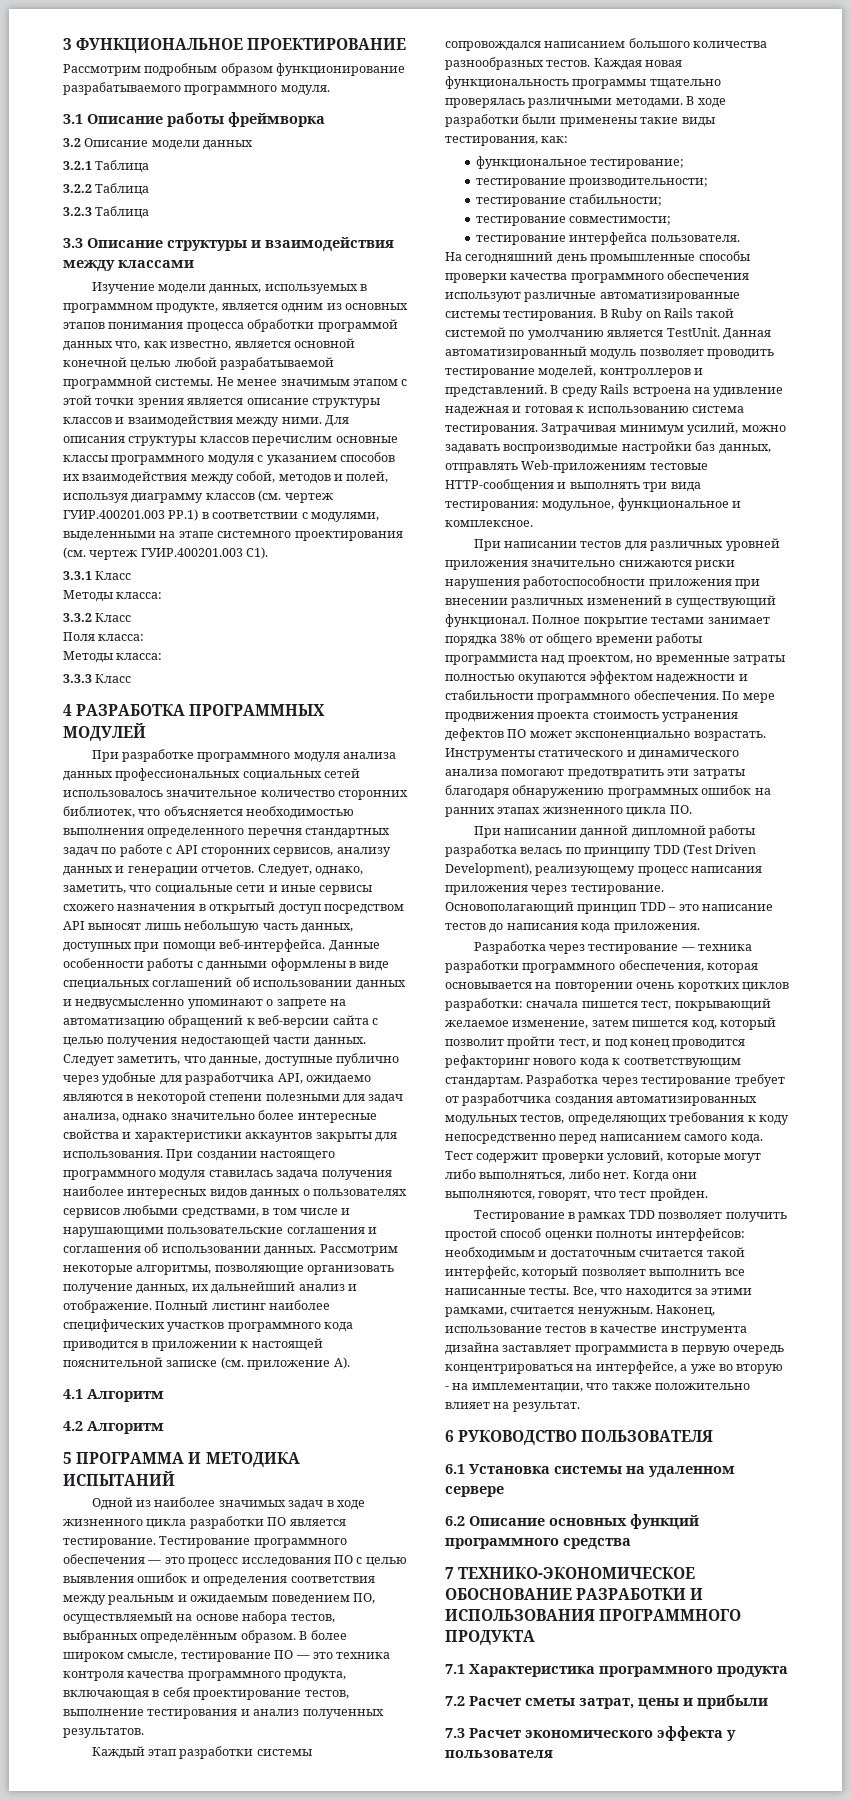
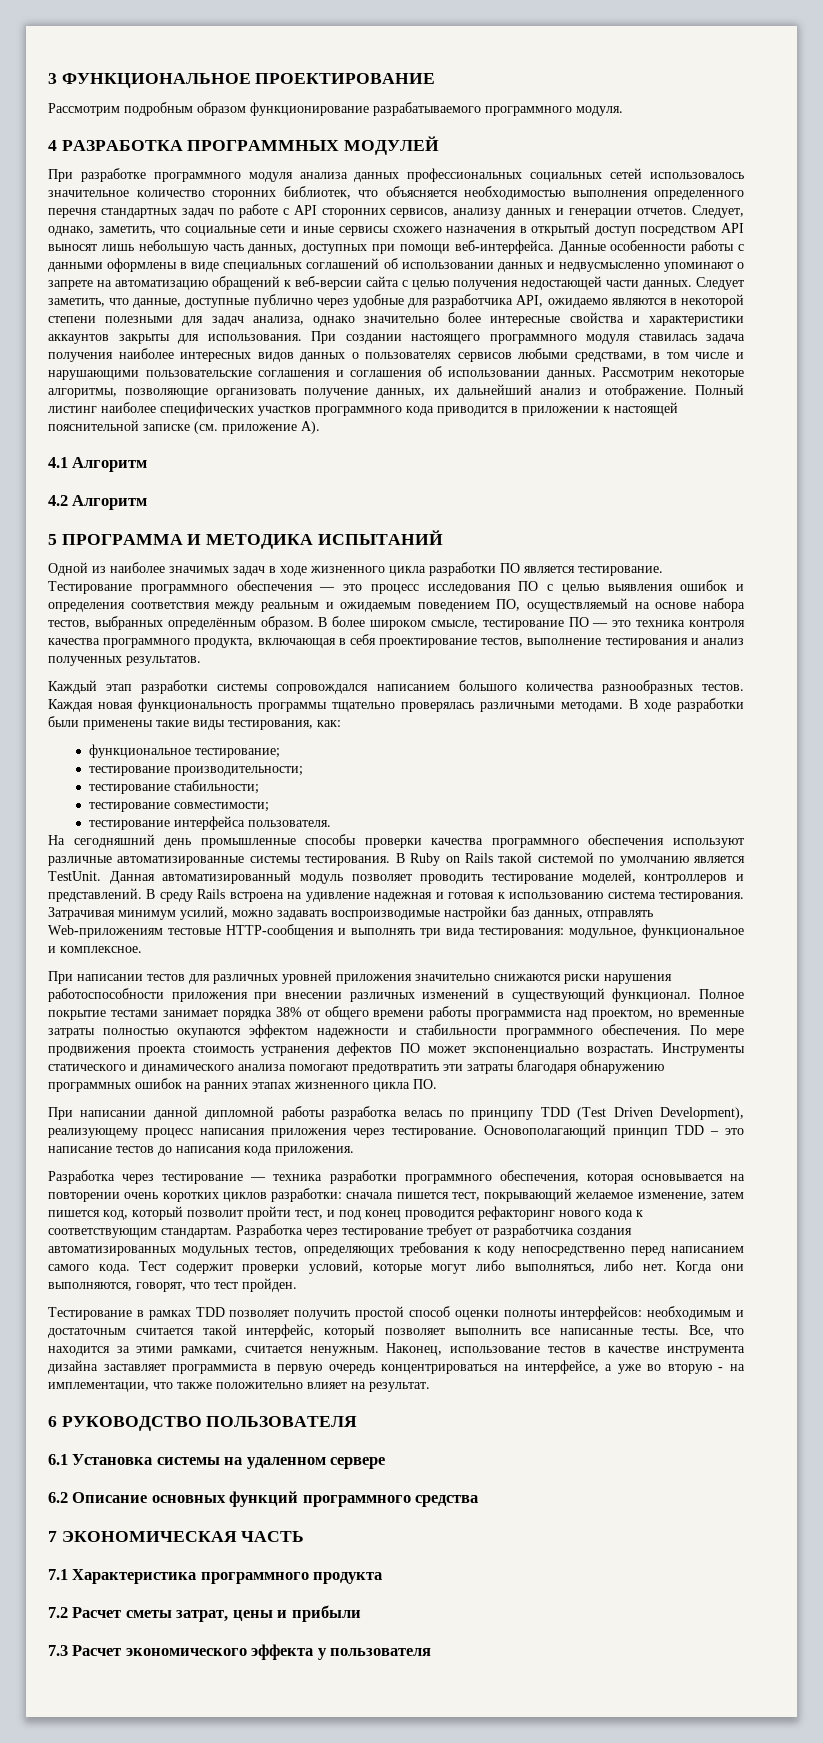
- 3.1 Описание работы фреймворка
- 3.2 Описание модели данных
- 3.2.1 Таблица
- 3.2.2 Таблица
- 3.2.3 Таблица
- 3.3 Описание структуры и взаимодействия между классами
- Изучение модели данных, используемых в программном продукте, является одним из основных этапов понимания процесса обработки программой данных что, как известно, является основной конечной целью любой разрабатываемой программной системы. Не менее значимым этапом с этой точки зрения является описание структуры классов и взаимодействия между ними. Для описания структуры классов перечислим основные классы программного модуля с указанием способов их взаимодействия между собой, методов и полей, используя диаграмму классов (см. чертеж ГУИР.400201.003 РР.1) в соответствии с модулями, выделенными на этапе системного проектирования (см. чертеж ГУИР.400201.003 С1).
- 3.3.1 Класс
- Методы класса:
- 3.3.2 Класс
- Поля класса:
- Методы класса:
- 3.3.3 Класс
- 7 ТЕХНИКО-ЭКОНОМИЧЕСКОЕ ОБОСНОВАНИЕ РАЗРАБОТКИ И ИСПОЛЬЗОВАНИЯ ПРОГРАММНОГО ПРОДУКТА
+ 7 ЭКОНОМИЧЕСКАЯ ЧАСТЬ

